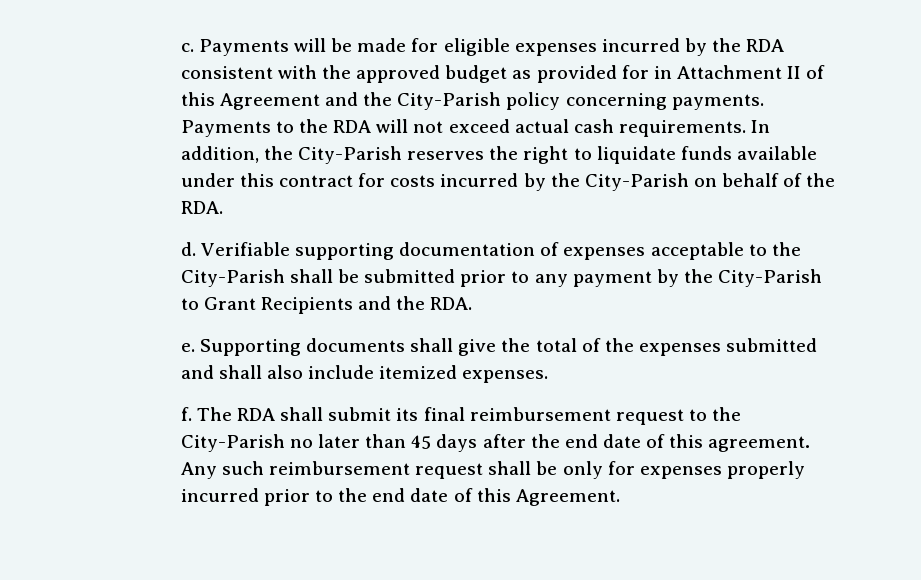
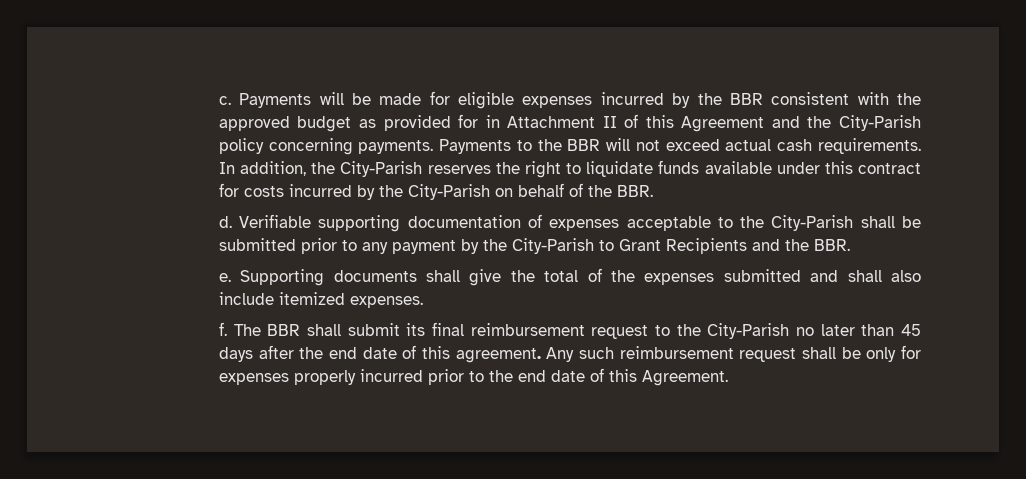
- Payments will be made for eligible expenses incurred by the RDA consistent with the approved budget as provided for in Attachment II of this Agreement and the City-Parish policy concerning payments.
+ Payments will be made for eligible expenses incurred by the BBR consistent with the approved budget as provided for in Attachment II of this Agreement and the City-Parish policy concerning payments.
- Payments to the RDA will not exceed actual cash requirements.
+ Payments to the BBR will not exceed actual cash requirements.
- In addition, the City-Parish reserves the right to liquidate funds available under this contract for costs incurred by the City-Parish on behalf of the RDA.
+ In addition, the City-Parish reserves the right to liquidate funds available under this contract for costs incurred by the City-Parish on behalf of the BBR.
- Verifiable supporting documentation of expenses acceptable to the City-Parish shall be submitted prior to any payment by the City-Parish to Grant Recipients and the RDA.
+ Verifiable supporting documentation of expenses acceptable to the City-Parish shall be submitted prior to any payment by the City-Parish to Grant Recipients and the BBR.
- The RDA shall submit its final reimbursement request to the City-Parish no later than 45 days after the end date of this agreement.
+ The BBR shall submit its final reimbursement request to the City-Parish no later than 45 days after the end date of this agreement.

